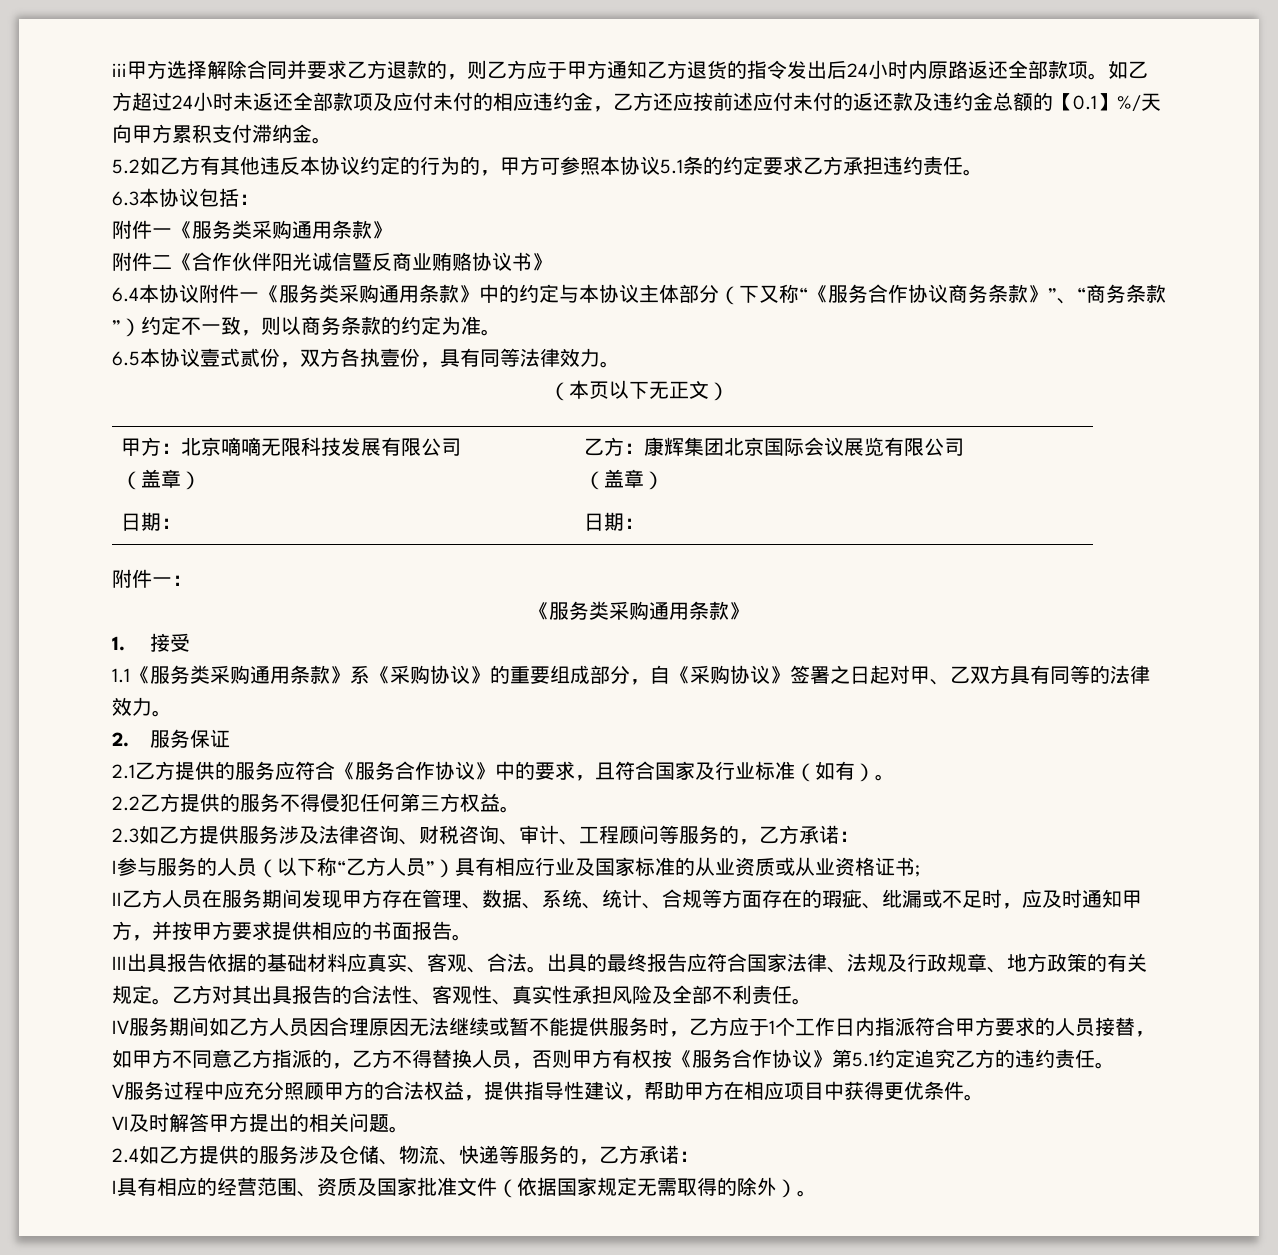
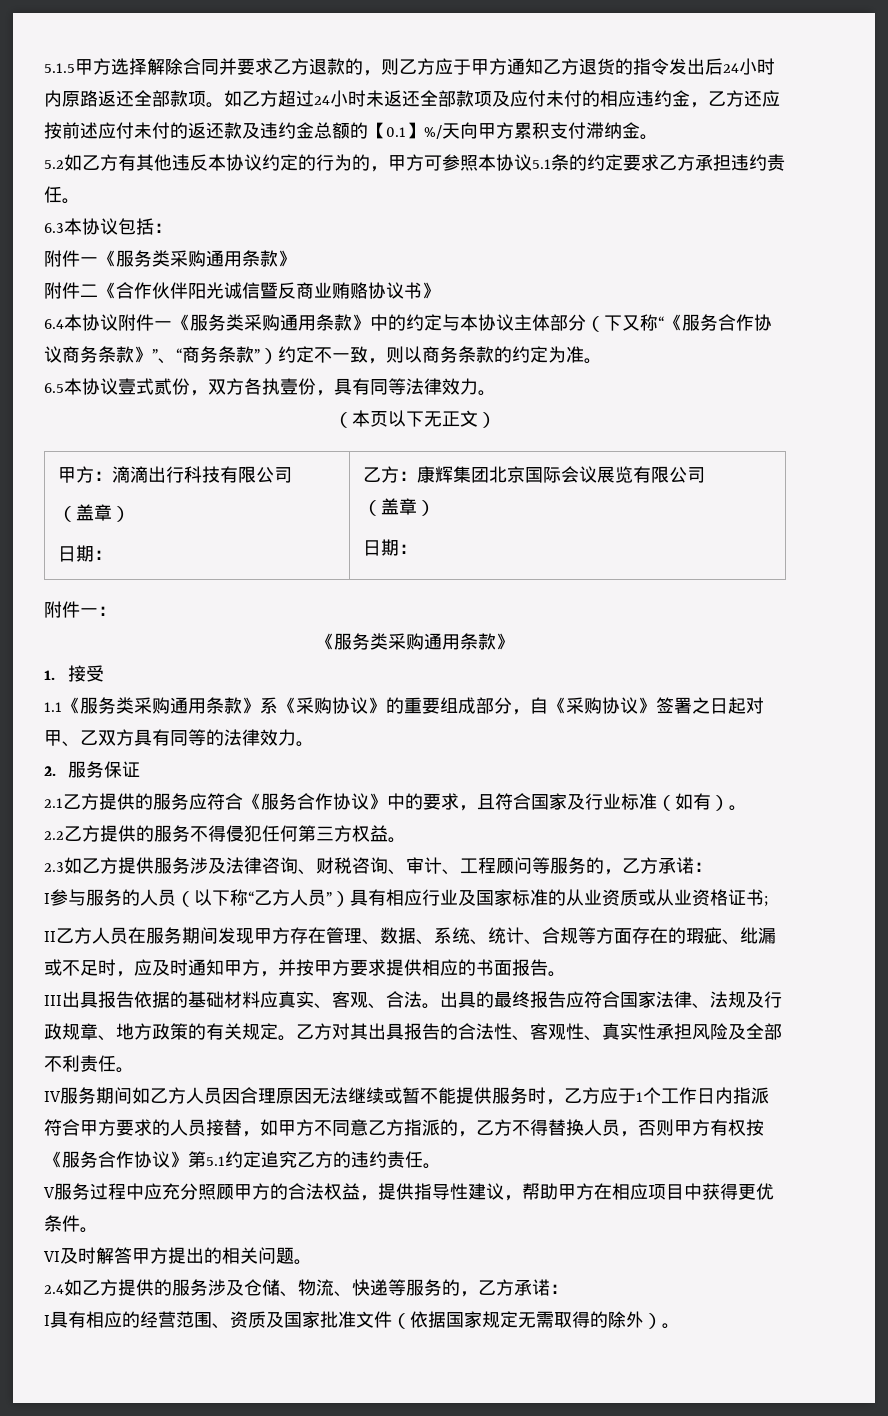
- iii甲方选择解除合同并要求乙方退款的，则乙方应于甲方通知乙方退货的指令发出后24小时内原路返还全部款项。
+ 5.1.5甲方选择解除合同并要求乙方退款的，则乙方应于甲方通知乙方退货的指令发出后24小时内原路返还全部款项。
- 甲方：北京嘀嘀无限科技发展有限公司
+ 甲方：滴滴出行科技有限公司

